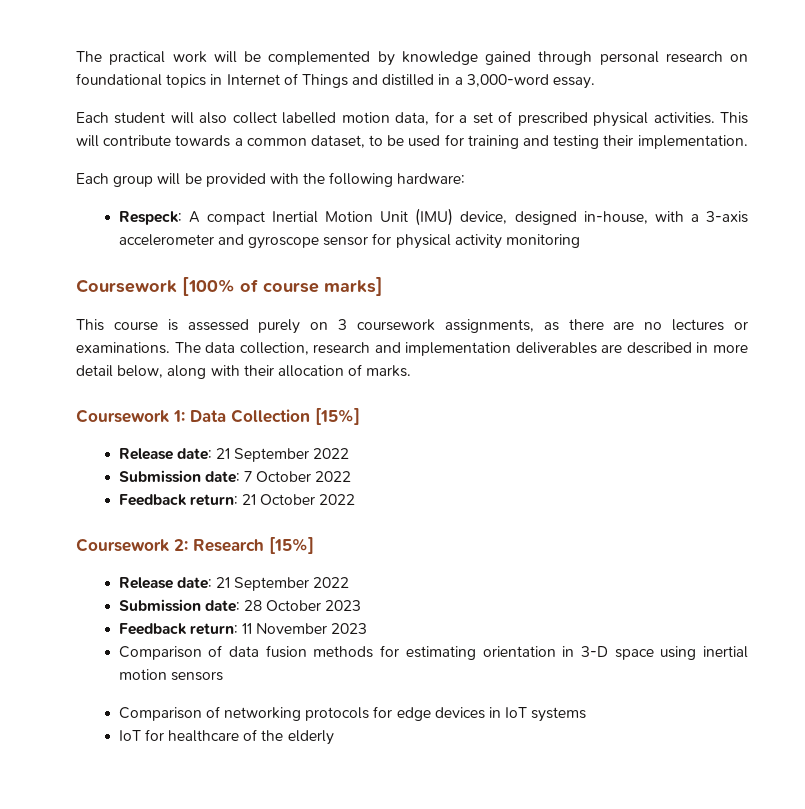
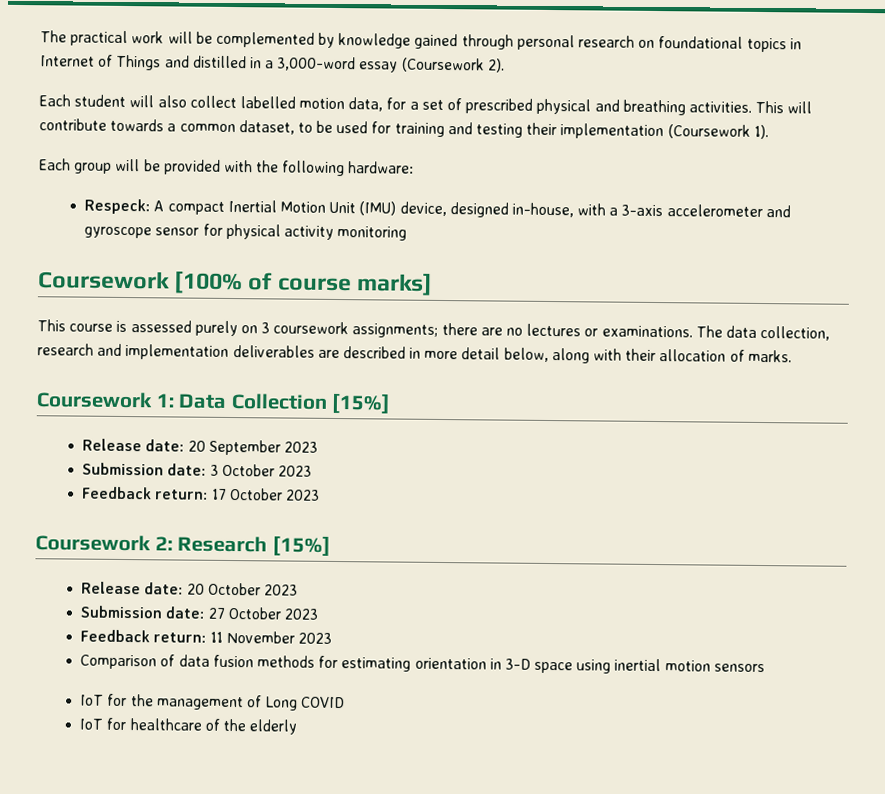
- The practical work will be complemented by knowledge gained through personal research on foundational topics in Internet of Things and distilled in a 3,000-word essay.
+ The practical work will be complemented by knowledge gained through personal research on foundational topics in Internet of Things and distilled in a 3,000-word essay (Coursework 2).
- Each student will also collect labelled motion data, for a set of prescribed physical activities.
+ Each student will also collect labelled motion data, for a set of prescribed physical and breathing activities.
- This will contribute towards a common dataset, to be used for training and testing their implementation.
+ This will contribute towards a common dataset, to be used for training and testing their implementation (Coursework 1).
- This course is assessed purely on 3 coursework assignments, as there are no lectures or examinations.
+ This course is assessed purely on 3 coursework assignments; there are no lectures or examinations.
  Coursework 1: Data Collection [15%]
- Release date: 21 September 2022
- Submission date: 7 October 2022
- Feedback return: 21 October 2022
+ Release date: 20 September 2023
+ Submission date: 3 October 2023
+ Feedback return: 17 October 2023
  Coursework 2: Research [15%]
- Release date: 21 September 2022
- Submission date: 28 October 2023
+ Release date: 20 October 2023
+ Submission date: 27 October 2023
- Comparison of networking protocols for edge devices in IoT systems
+ IoT for the management of Long COVID

